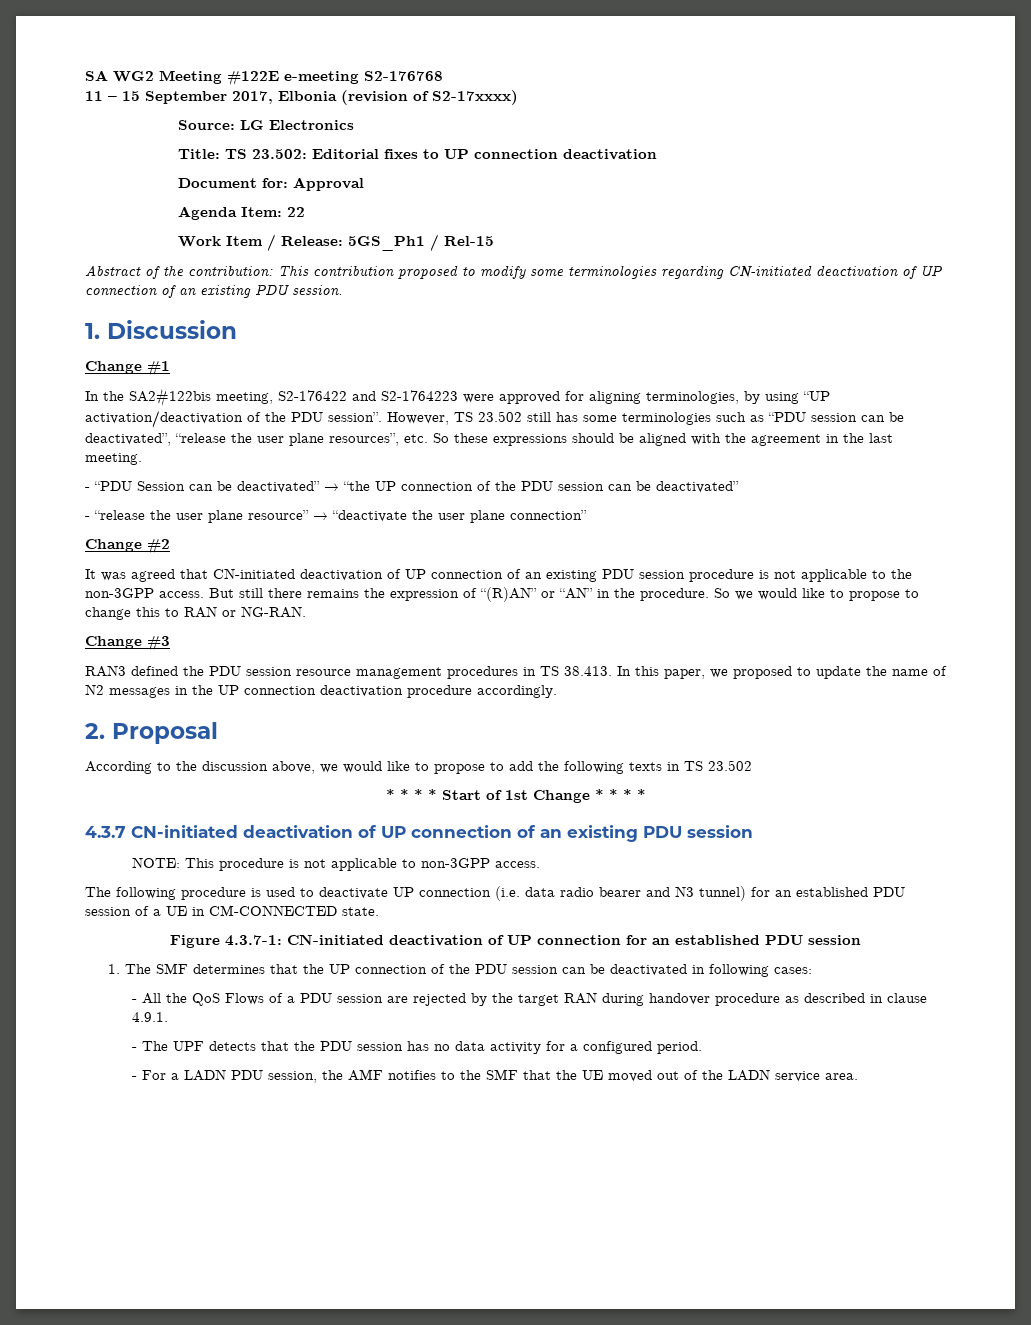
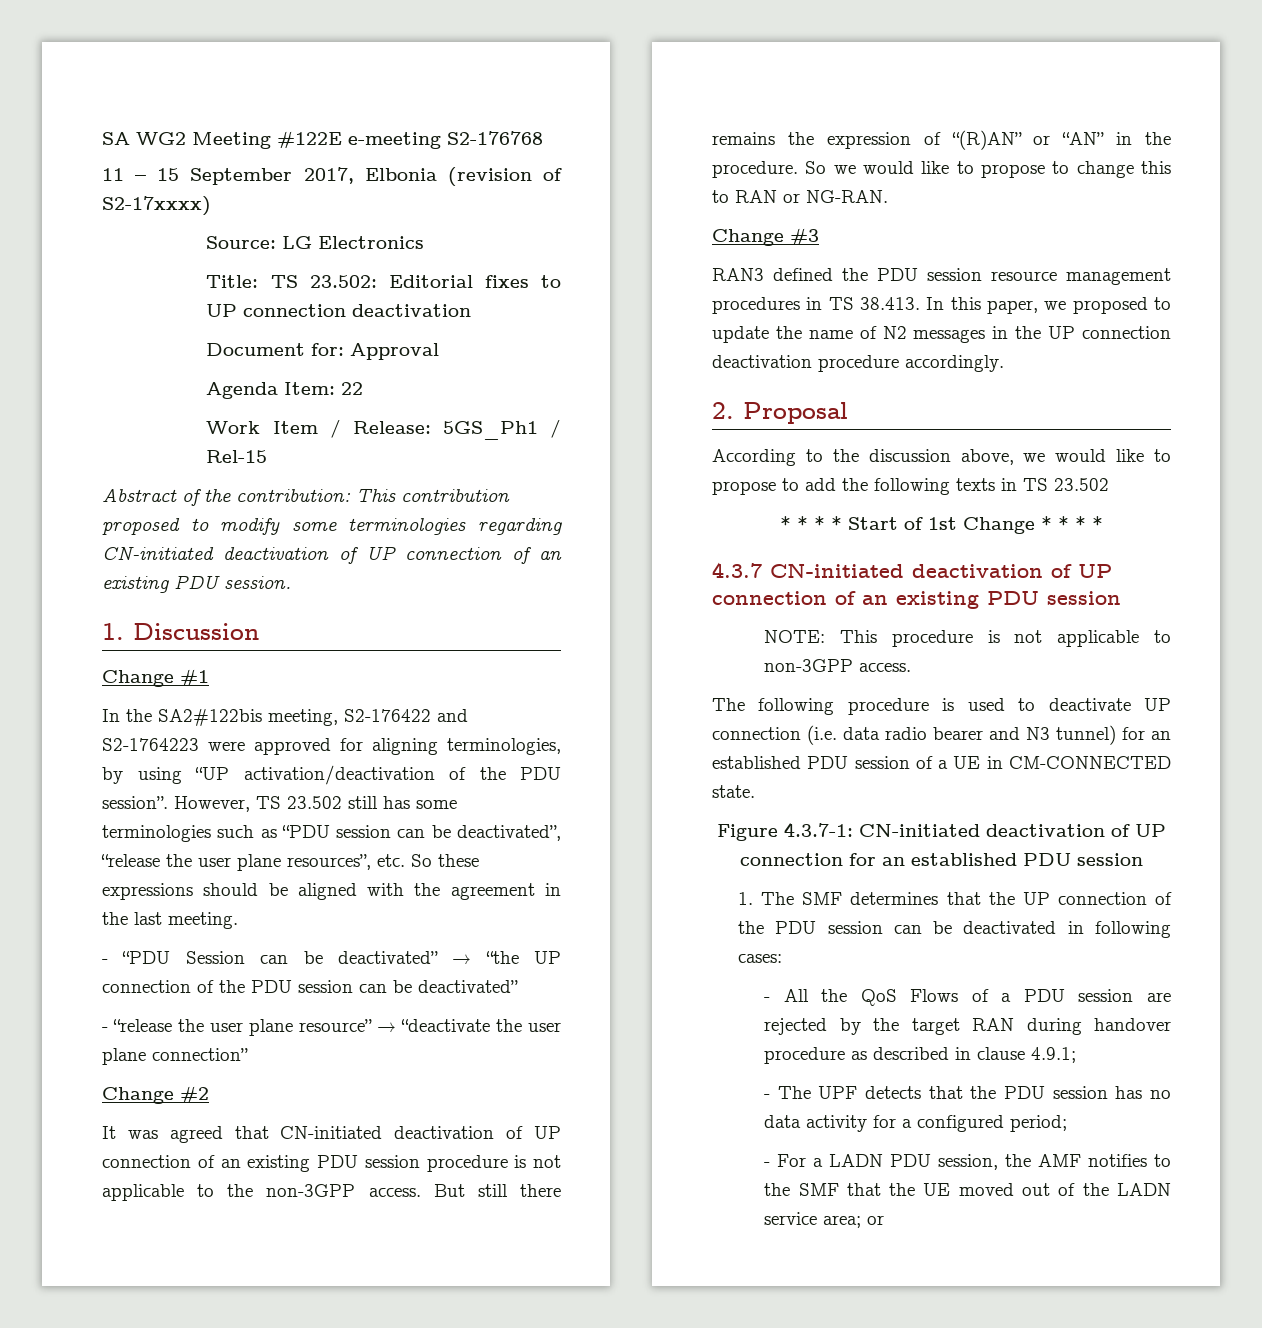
- - All the QoS Flows of a PDU session are rejected by the target RAN during handover procedure as described in clause 4.9.1.
+ - All the QoS Flows of a PDU session are rejected by the target RAN during handover procedure as described in clause 4.9.1;
- - The UPF detects that the PDU session has no data activity for a configured period.
+ - The UPF detects that the PDU session has no data activity for a configured period;
- - For a LADN PDU session, the AMF notifies to the SMF that the UE moved out of the LADN service area.
+ - For a LADN PDU session, the AMF notifies to the SMF that the UE moved out of the LADN service area; or

